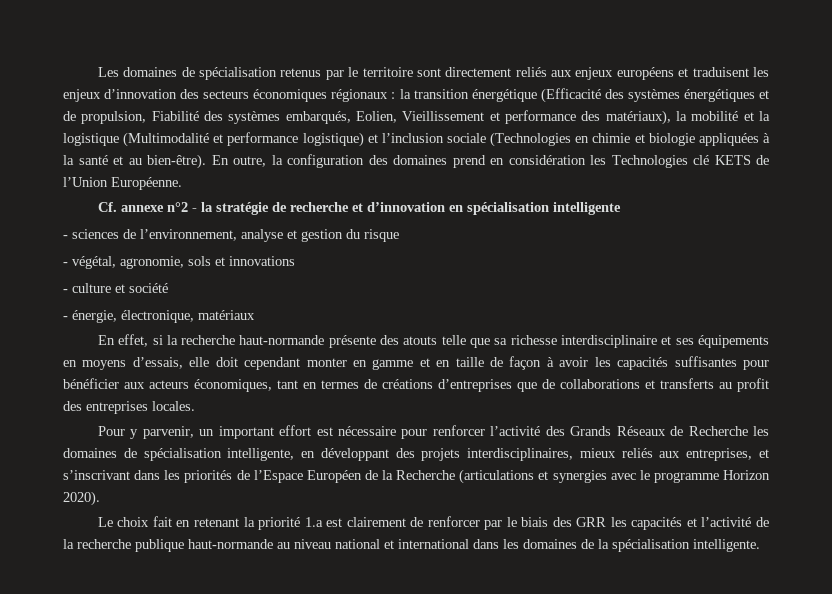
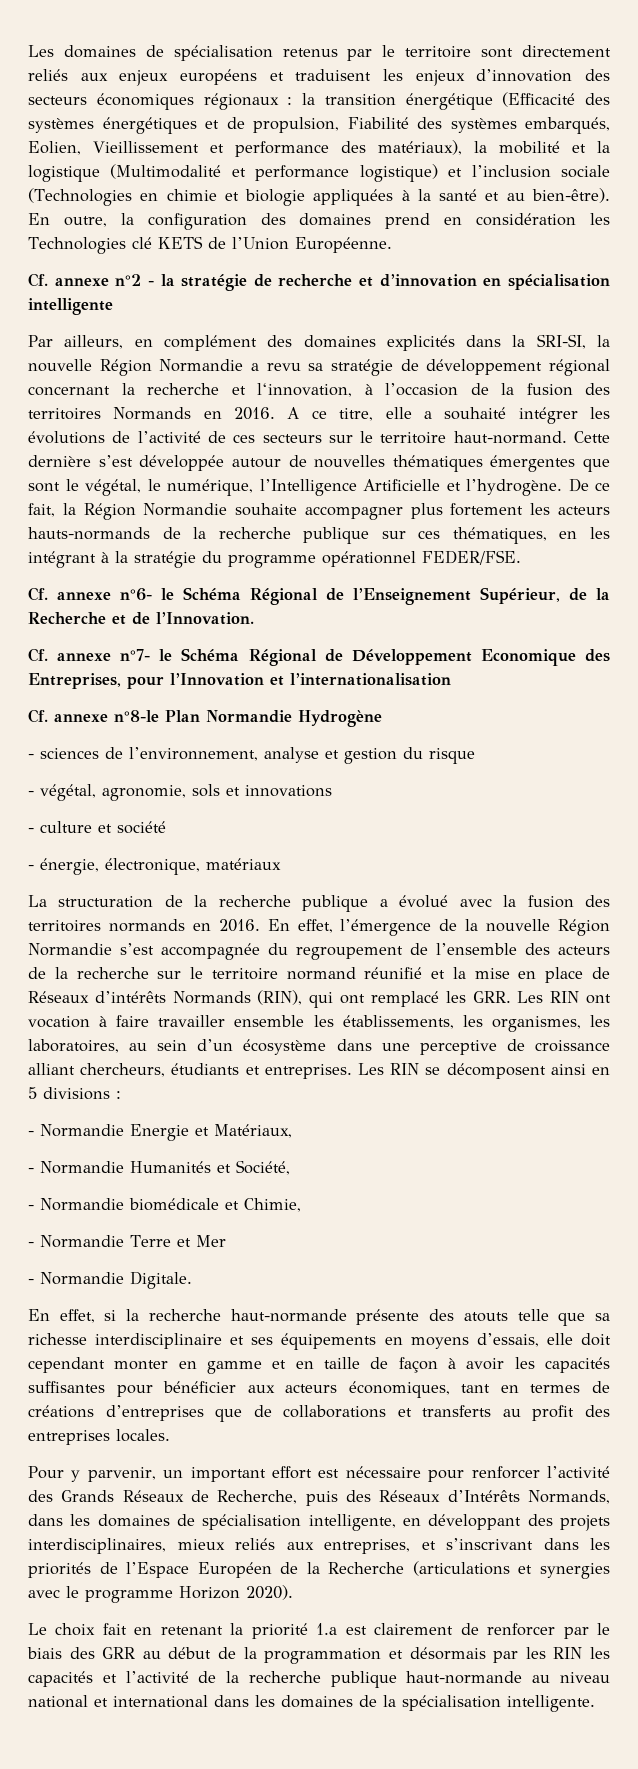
+ Par ailleurs, en complément des domaines explicités dans la SRI-SI, la nouvelle Région Normandie a revu sa stratégie de développement régional concernant la recherche et l‘innovation, à l’occasion de la fusion des territoires Normands en 2016. A ce titre, elle a souhaité intégrer les évolutions de l’activité de ces secteurs sur le territoire haut-normand. Cette dernière s’est développée autour de nouvelles thématiques émergentes que sont le végétal, le numérique, l’Intelligence Artificielle et l’hydrogène. De ce fait, la Région Normandie souhaite accompagner plus fortement les acteurs hauts-normands de la recherche publique sur ces thématiques, en les intégrant à la stratégie du programme opérationnel FEDER/FSE.
+ Cf. annexe n°6- le Schéma Régional de l’Enseignement Supérieur, de la Recherche et de l’Innovation.
+ Cf. annexe n°7- le Schéma Régional de Développement Economique des Entreprises, pour l’Innovation et l’internationalisation
+ Cf. annexe n°8-le Plan Normandie Hydrogène
+ La structuration de la recherche publique a évolué avec la fusion des territoires normands en 2016. En effet, l’émergence de la nouvelle Région Normandie s’est accompagnée du regroupement de l’ensemble des acteurs de la recherche sur le territoire normand réunifié et la mise en place de Réseaux d’intérêts Normands (RIN), qui ont remplacé les GRR. Les RIN ont vocation à faire travailler ensemble les établissements, les organismes, les laboratoires, au sein d’un écosystème dans une perceptive de croissance alliant chercheurs, étudiants et entreprises. Les RIN se décomposent ainsi en 5 divisions :
+ - Normandie Energie et Matériaux,
+ - Normandie Humanités et Société,
+ - Normandie biomédicale et Chimie,
+ - Normandie Terre et Mer
+ - Normandie Digitale.
- Pour y parvenir, un important effort est nécessaire pour renforcer l’activité des Grands Réseaux de Recherche les domaines de spécialisation intelligente, en développant des projets interdisciplinaires, mieux reliés aux entreprises, et s’inscrivant dans les priorités de l’Espace Européen de la Recherche (articulations et synergies avec le programme Horizon 2020).
+ Pour y parvenir, un important effort est nécessaire pour renforcer l’activité des Grands Réseaux de Recherche, puis des Réseaux d’Intérêts Normands, dans les domaines de spécialisation intelligente, en développant des projets interdisciplinaires, mieux reliés aux entreprises, et s’inscrivant dans les priorités de l’Espace Européen de la Recherche (articulations et synergies avec le programme Horizon 2020).
- Le choix fait en retenant la priorité 1.a est clairement de renforcer par le biais des GRR les capacités et l’activité de la recherche publique haut-normande au niveau national et international dans les domaines de la spécialisation intelligente.
+ Le choix fait en retenant la priorité 1.a est clairement de renforcer par le biais des GRR au début de la programmation et désormais par les RIN les capacités et l’activité de la recherche publique haut-normande au niveau national et international dans les domaines de la spécialisation intelligente.

